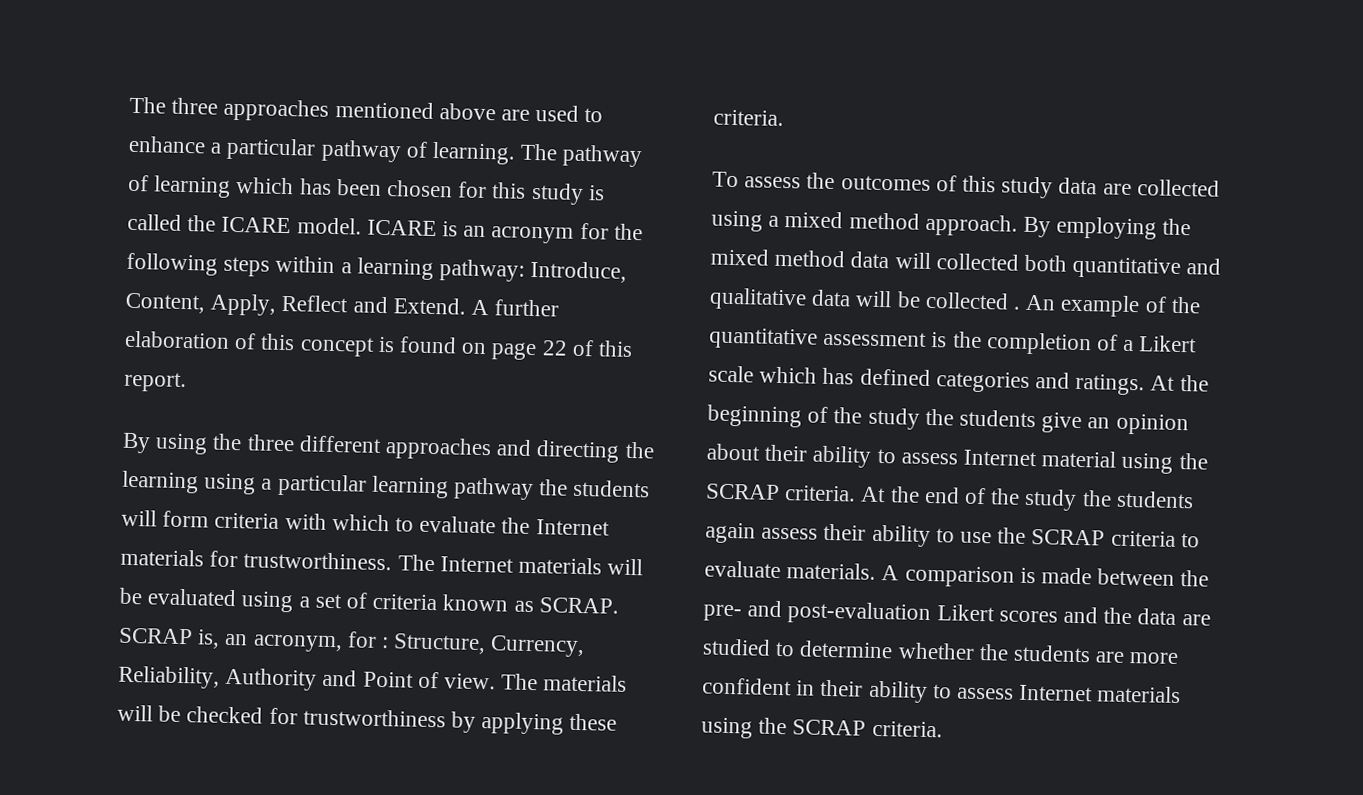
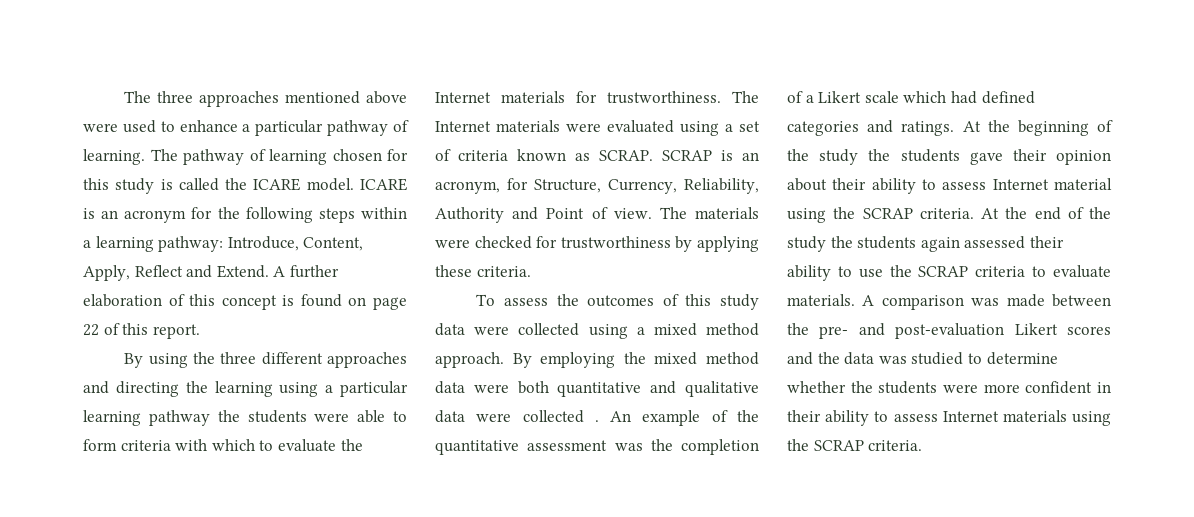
- The three approaches mentioned above are used to enhance a particular pathway of learning.
+ The three approaches mentioned above were used to enhance a particular pathway of learning.
- The pathway of learning which has been chosen for this study is called the ICARE model.
+ The pathway of learning chosen for this study is called the ICARE model.
- By using the three different approaches and directing the learning using a particular learning pathway the students will form criteria with which to evaluate the Internet materials for trustworthiness.
+ By using the three different approaches and directing the learning using a particular learning pathway the students were able to form criteria with which to evaluate the Internet materials for trustworthiness.
- The Internet materials will be evaluated using a set of criteria known as SCRAP.
+ The Internet materials were evaluated using a set of criteria known as SCRAP.
- SCRAP is, an acronym, for : Structure, Currency, Reliability, Authority and Point of view.
+ SCRAP is an acronym, for Structure, Currency, Reliability, Authority and Point of view.
- The materials will be checked for trustworthiness by applying these criteria.
+ The materials were checked for trustworthiness by applying these criteria.
- To assess the outcomes of this study data are collected using a mixed method approach.
+ To assess the outcomes of this study data were collected using a mixed method approach.
- By employing the mixed method data will collected both quantitative and qualitative data will be collected .
+ By employing the mixed method data were both quantitative and qualitative data were collected .
- An example of the quantitative assessment is the completion of a Likert scale which has defined categories and ratings.
+ An example of the quantitative assessment was the completion of a Likert scale which had defined categories and ratings.
- At the beginning of the study the students give an opinion about their ability to assess Internet material using the SCRAP criteria.
+ At the beginning of the study the students gave their opinion about their ability to assess Internet material using the SCRAP criteria.
- At the end of the study the students again assess their ability to use the SCRAP criteria to evaluate materials.
+ At the end of the study the students again assessed their ability to use the SCRAP criteria to evaluate materials.
- A comparison is made between the pre- and post-evaluation Likert scores and the data are studied to determine whether the students are more confident in their ability to assess Internet materials using the SCRAP criteria.
+ A comparison was made between the pre- and post-evaluation Likert scores and the data was studied to determine whether the students were more confident in their ability to assess Internet materials using the SCRAP criteria.

